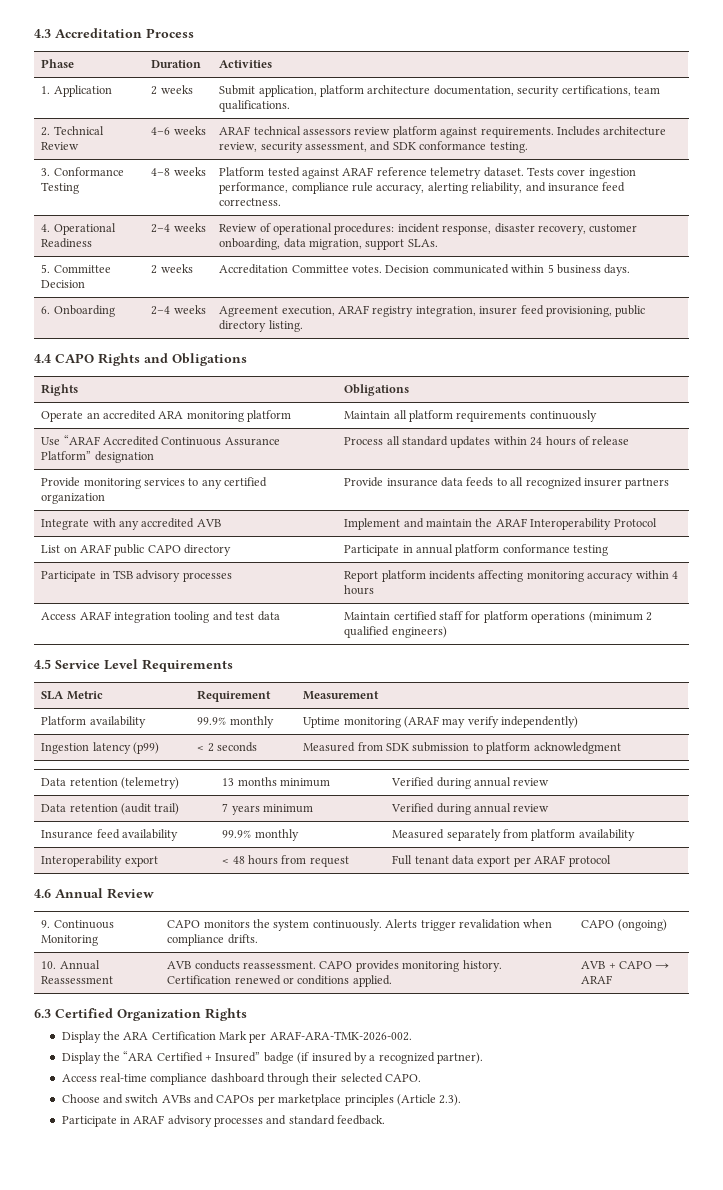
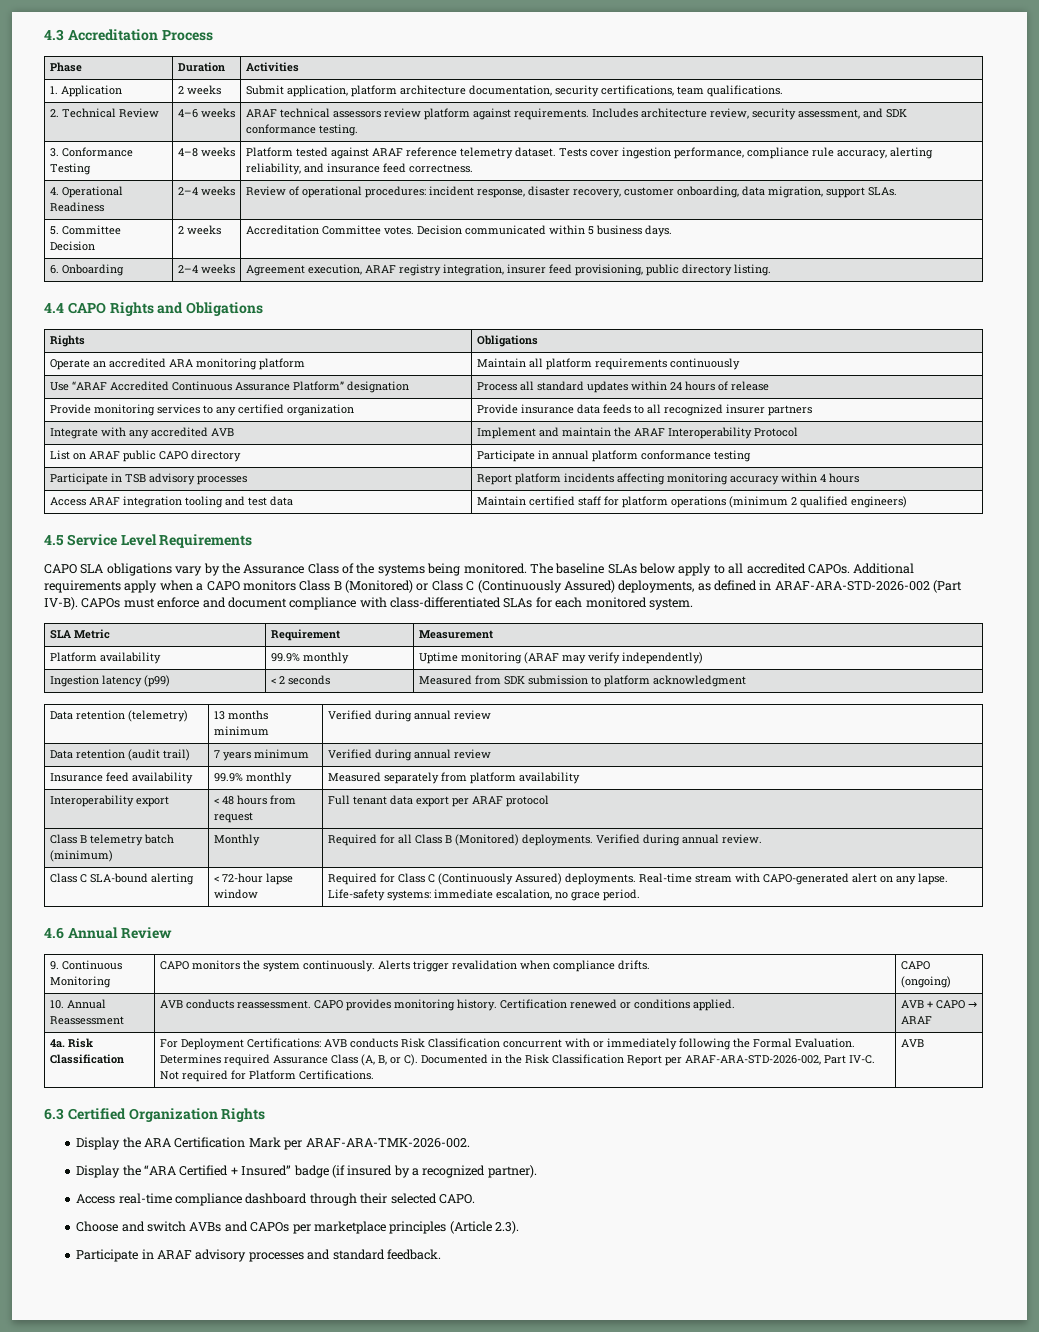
+ CAPO SLA obligations vary by the Assurance Class of the systems being monitored. The baseline SLAs below apply to all accredited CAPOs. Additional requirements apply when a CAPO monitors Class B (Monitored) or Class C (Continuously Assured) deployments, as defined in ARAF-ARA-STD-2026-002 (Part IV-B). CAPOs must enforce and document compliance with class-differentiated SLAs for each monitored system.
+ Class B telemetry batch (minimum) | Monthly | Required for all Class B (Monitored) deployments. Verified during annual review.
+ Class C SLA-bound alerting | < 72-hour lapse window | Required for Class C (Continuously Assured) deployments. Real-time stream with CAPO-generated alert on any lapse. Life-safety systems: immediate escalation, no grace period.
+ 4a. Risk Classification | For Deployment Certifications: AVB conducts Risk Classification concurrent with or immediately following the Formal Evaluation. Determines required Assurance Class (A, B, or C). Documented in the Risk Classification Report per ARAF-ARA-STD-2026-002, Part IV-C. Not required for Platform Certifications. | AVB

